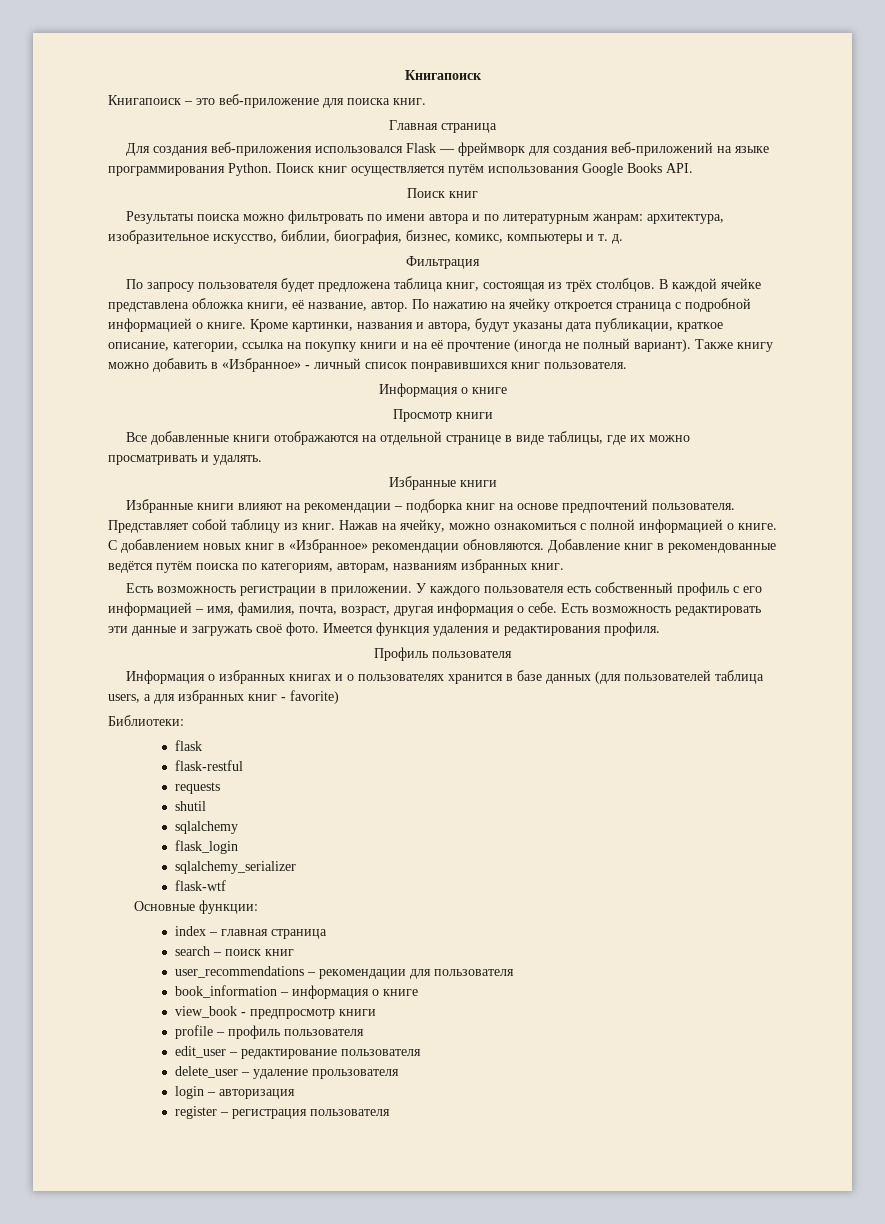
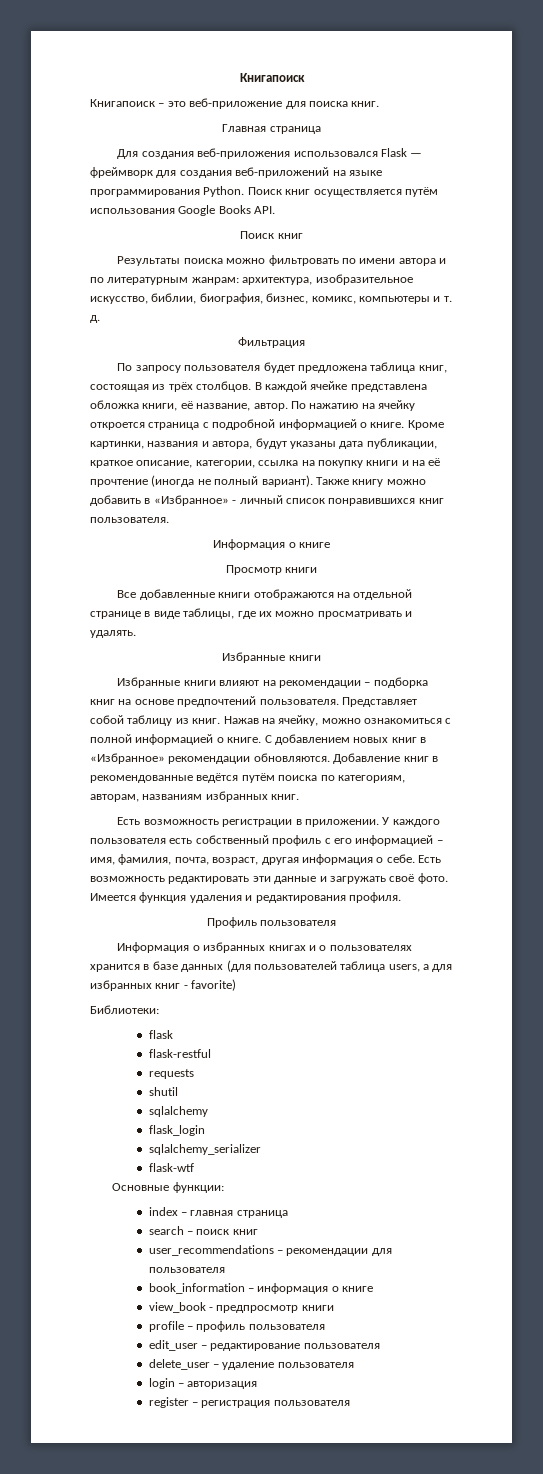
- delete_user – удаление прользователя
+ delete_user – удаление пользователя

